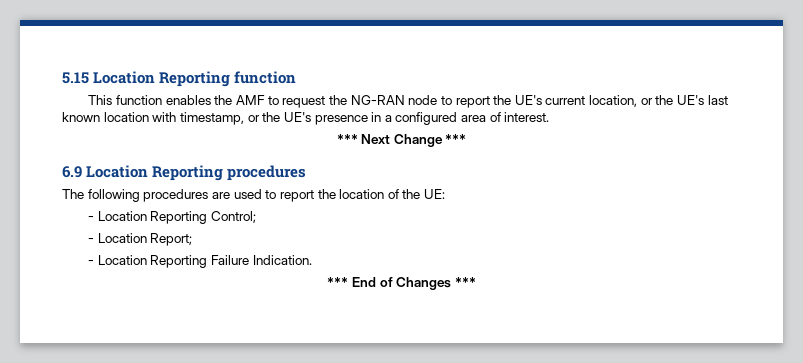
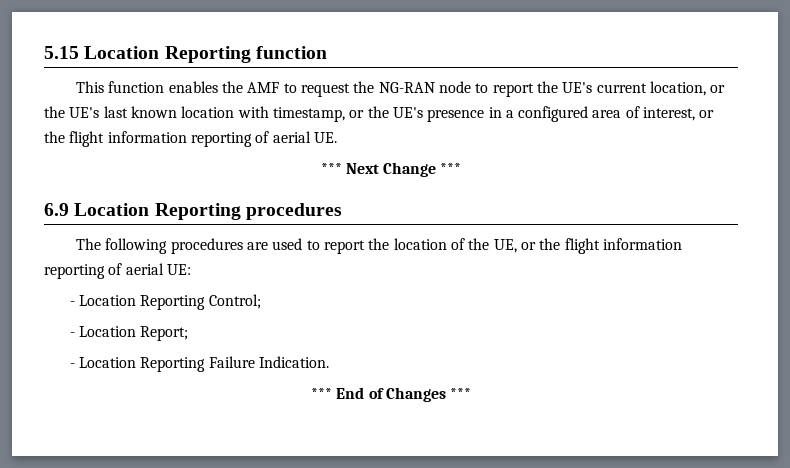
- This function enables the AMF to request the NG-RAN node to report the UE's current location, or the UE's last known location with timestamp, or the UE's presence in a configured area of interest.
+ This function enables the AMF to request the NG-RAN node to report the UE's current location, or the UE's last known location with timestamp, or the UE's presence in a configured area of interest, or the flight information reporting of aerial UE.
- The following procedures are used to report the location of the UE:
+ The following procedures are used to report the location of the UE, or the flight information reporting of aerial UE:

